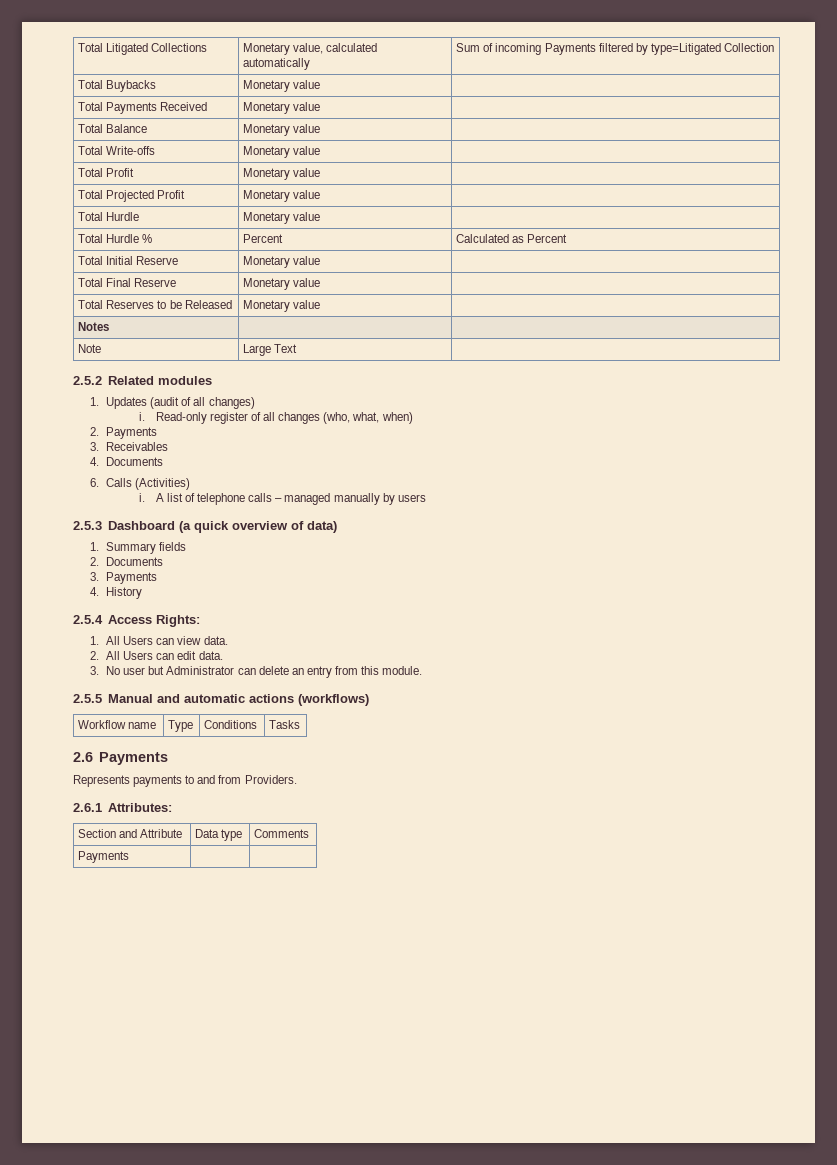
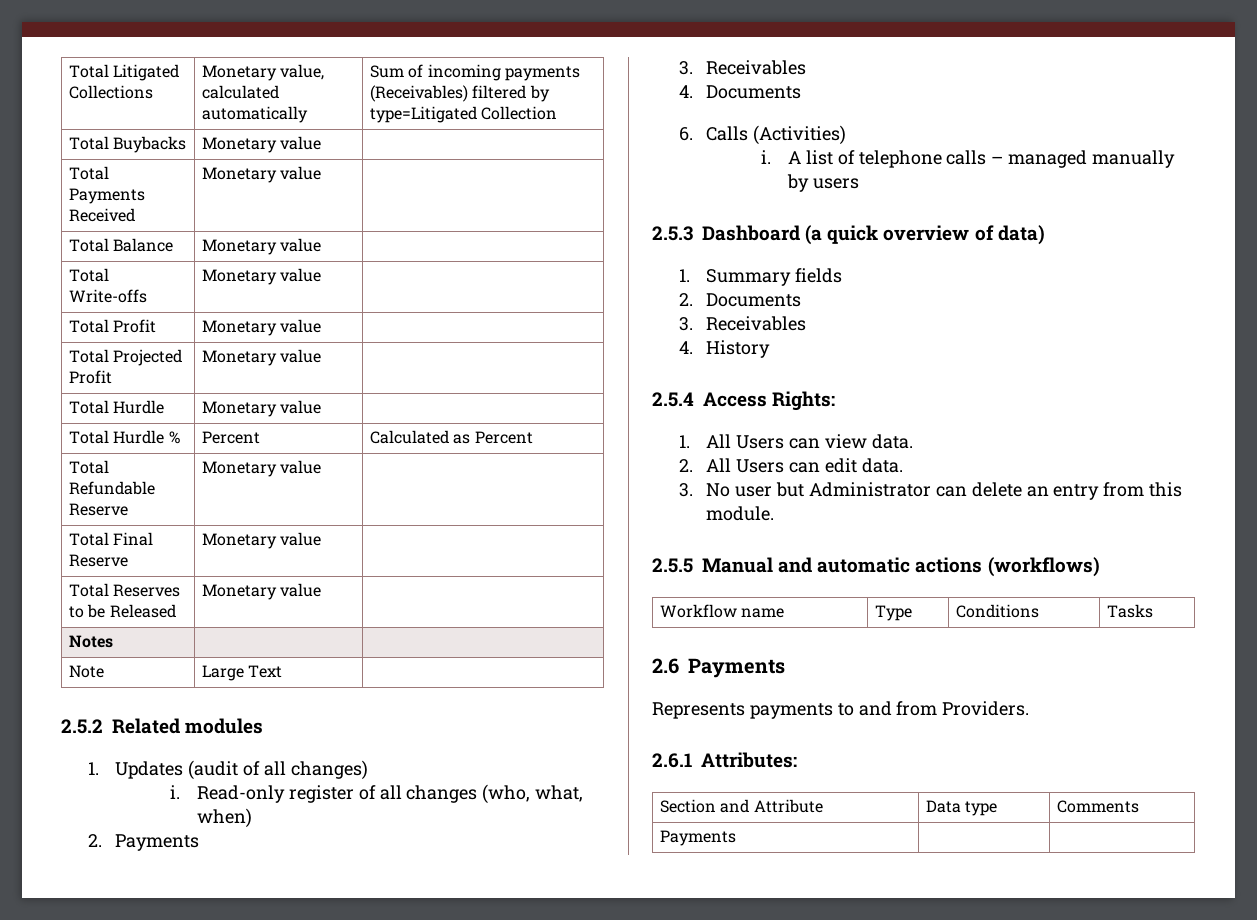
- Total Litigated Collections | Monetary value, calculated automatically | Sum of incoming Payments filtered by type=Litigated Collection
+ Total Litigated Collections | Monetary value, calculated automatically | Sum of incoming payments (Receivables) filtered by type=Litigated Collection
- Total Initial Reserve | Monetary value |
+ Total Refundable Reserve | Monetary value |
  2. Documents
- 3. Payments
+ 3. Receivables

